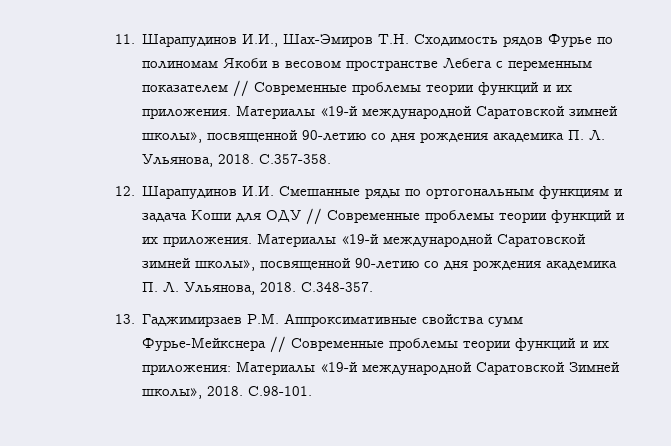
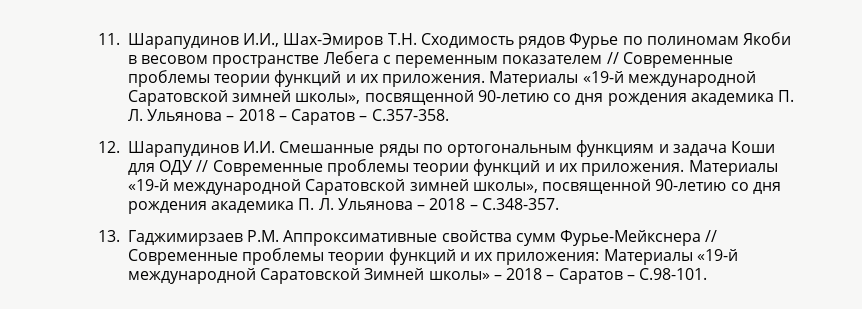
- Материалы «19-й международной Саратовской зимней школы», посвященной 90-летию со дня рождения академика П. Л. Ульянова, 2018. С.357-358.
+ Материалы «19-й международной Саратовской зимней школы», посвященной 90-летию со дня рождения академика П. Л. Ульянова – 2018 – Саратов – С.357-358.
- Материалы «19-й международной Саратовской зимней школы», посвященной 90-летию со дня рождения академика П. Л. Ульянова, 2018. С.348-357.
+ Материалы «19-й международной Саратовской зимней школы», посвященной 90-летию со дня рождения академика П. Л. Ульянова – 2018 – С.348-357.
- 13. Гаджимирзаев Р.М. Аппроксимативные свойства сумм Фурье-Мейкснера // Современные проблемы теории функций и их приложения: Материалы «19-й международной Саратовской Зимней школы», 2018. C.98-101.
+ 13. Гаджимирзаев Р.М. Аппроксимативные свойства сумм Фурье-Мейкснера // Современные проблемы теории функций и их приложения: Материалы «19-й международной Саратовской Зимней школы» – 2018 – Саратов – C.98-101.

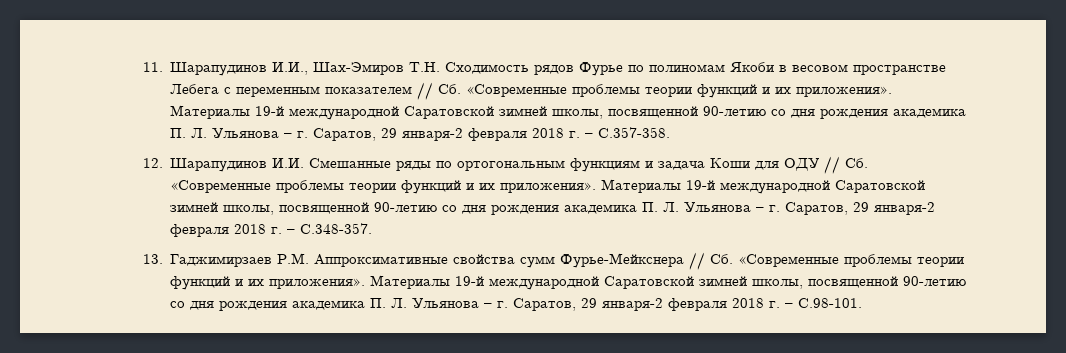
- 11. Шарапудинов И.И., Шах-Эмиров Т.Н. Сходимость рядов Фурье по полиномам Якоби в весовом пространстве Лебега с переменным показателем // Современные проблемы теории функций и их приложения. Материалы «19-й международной Саратовской зимней школы», посвященной 90-летию со дня рождения академика П. Л. Ульянова – 2018 – Саратов – С.357-358.
+ 11. Шарапудинов И.И., Шах-Эмиров Т.Н. Сходимость рядов Фурье по полиномам Якоби в весовом пространстве Лебега с переменным показателем // Сб. «Современные проблемы теории функций и их приложения». Материалы 19-й международной Саратовской зимней школы, посвященной 90-летию со дня рождения академика П. Л. Ульянова – г. Саратов, 29 января-2 февраля 2018 г. – С.357-358.
- 12. Шарапудинов И.И. Смешанные ряды по ортогональным функциям и задача Коши для ОДУ // Современные проблемы теории функций и их приложения. Материалы «19-й международной Саратовской зимней школы», посвященной 90-летию со дня рождения академика П. Л. Ульянова – 2018 – С.348-357.
+ 12. Шарапудинов И.И. Смешанные ряды по ортогональным функциям и задача Коши для ОДУ // Сб. «Современные проблемы теории функций и их приложения». Материалы 19-й международной Саратовской зимней школы, посвященной 90-летию со дня рождения академика П. Л. Ульянова – г. Саратов, 29 января-2 февраля 2018 г. – С.348-357.
- 13. Гаджимирзаев Р.М. Аппроксимативные свойства сумм Фурье-Мейкснера // Современные проблемы теории функций и их приложения: Материалы «19-й международной Саратовской Зимней школы» – 2018 – Саратов – C.98-101.
+ 13. Гаджимирзаев Р.М. Аппроксимативные свойства сумм Фурье-Мейкснера // Сб. «Современные проблемы теории функций и их приложения». Материалы 19-й международной Саратовской зимней школы, посвященной 90-летию со дня рождения академика П. Л. Ульянова – г. Саратов, 29 января-2 февраля 2018 г. – C.98-101.

